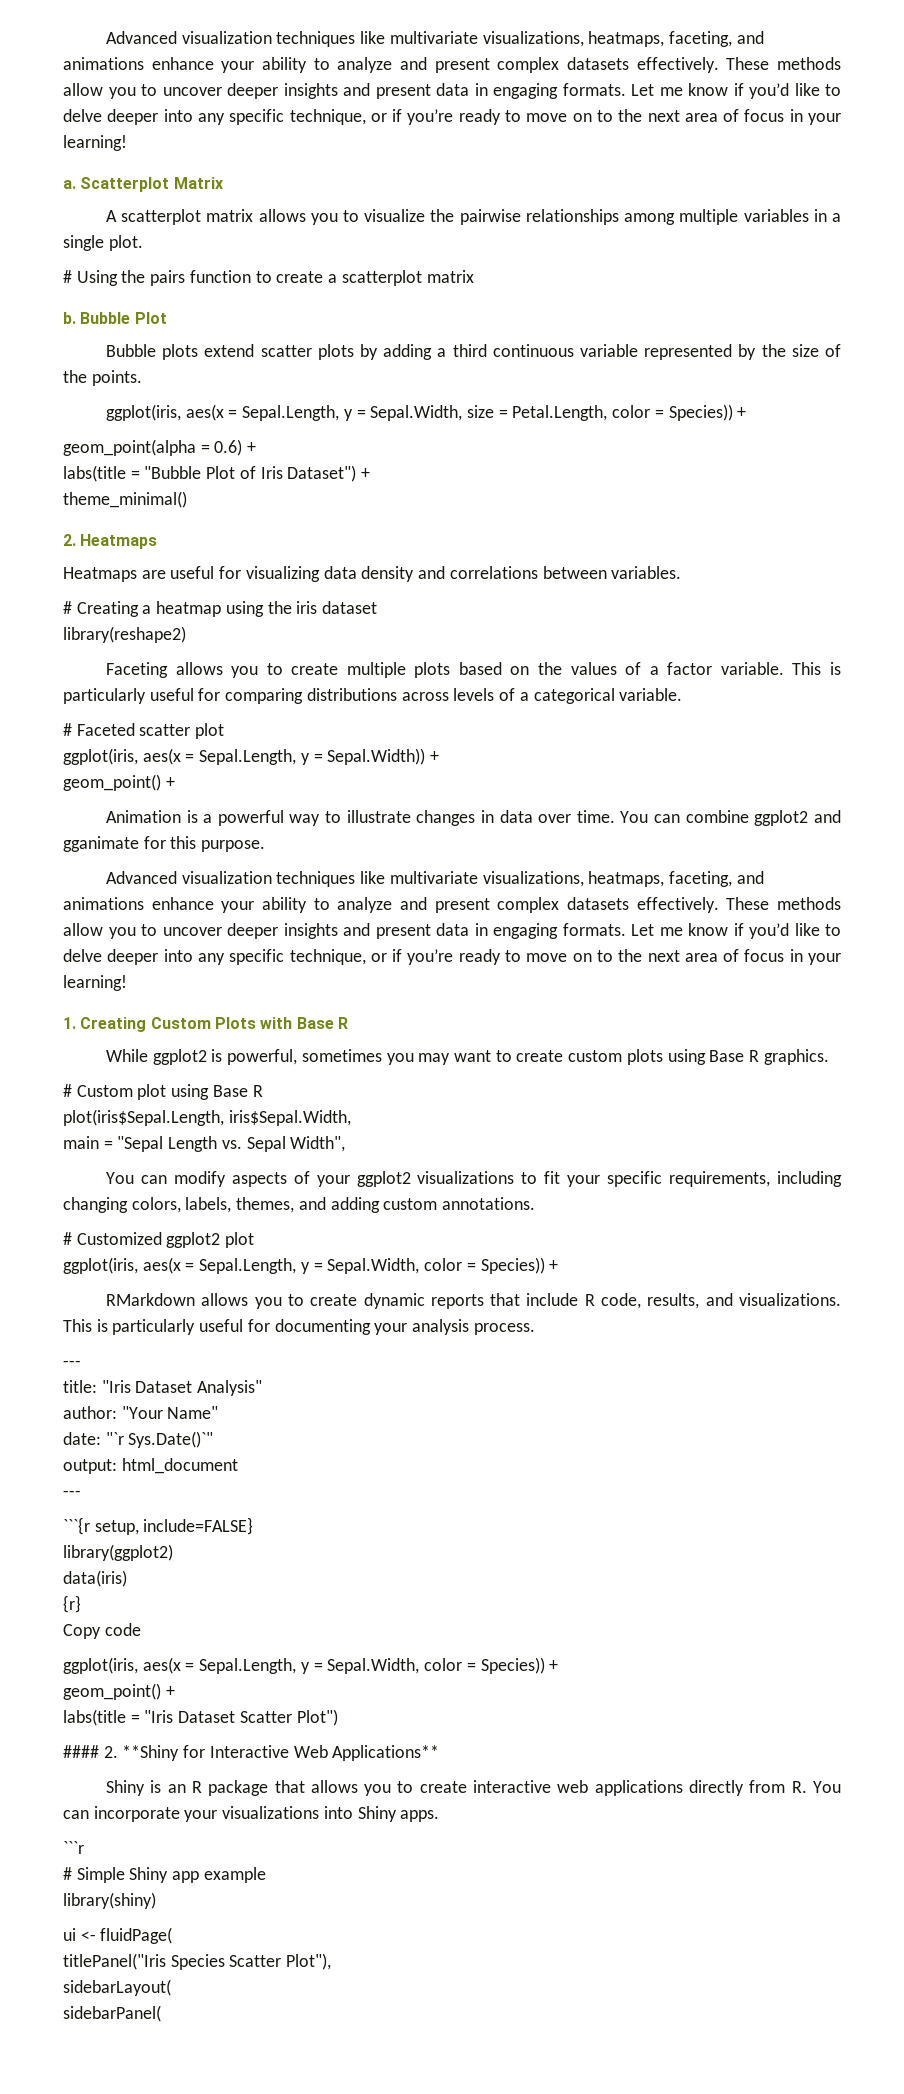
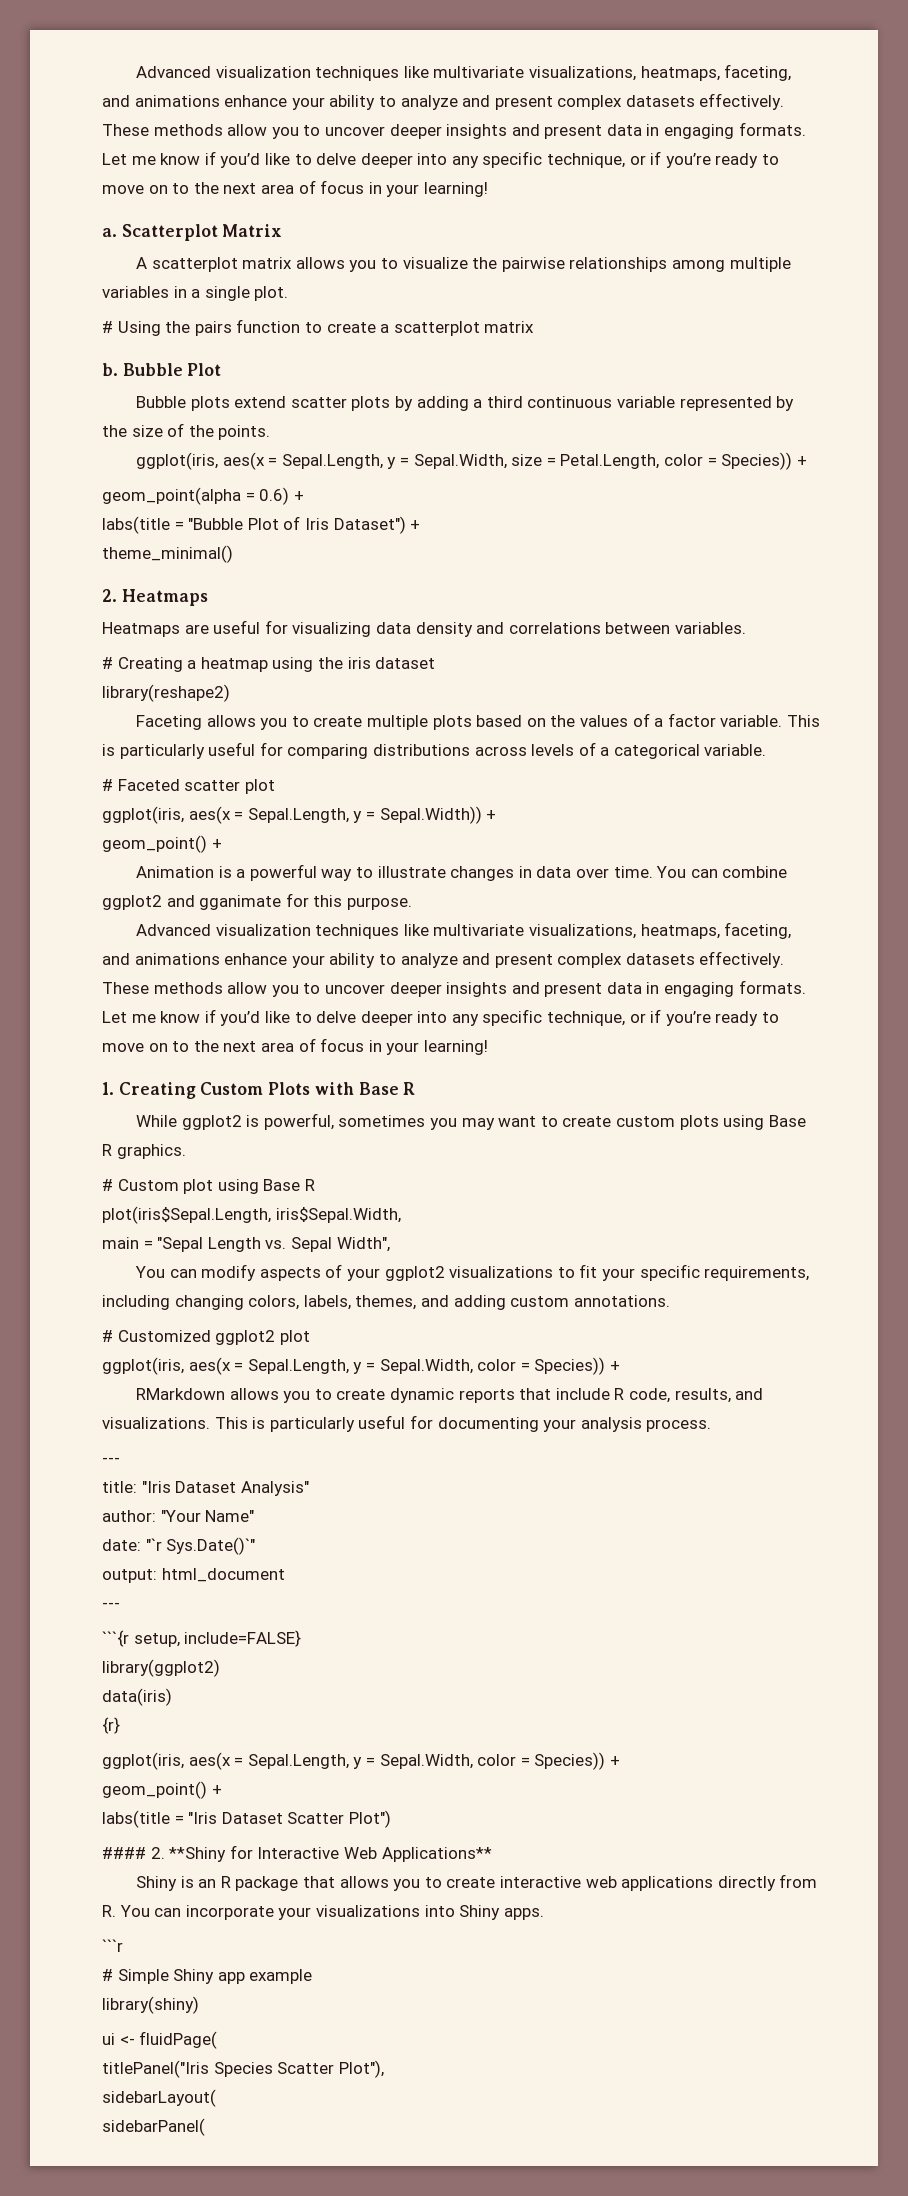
- Copy code

